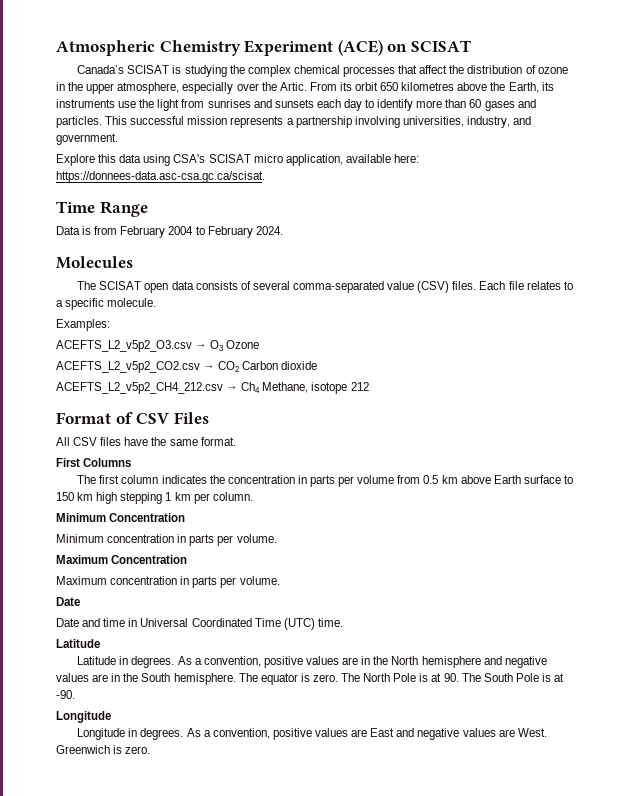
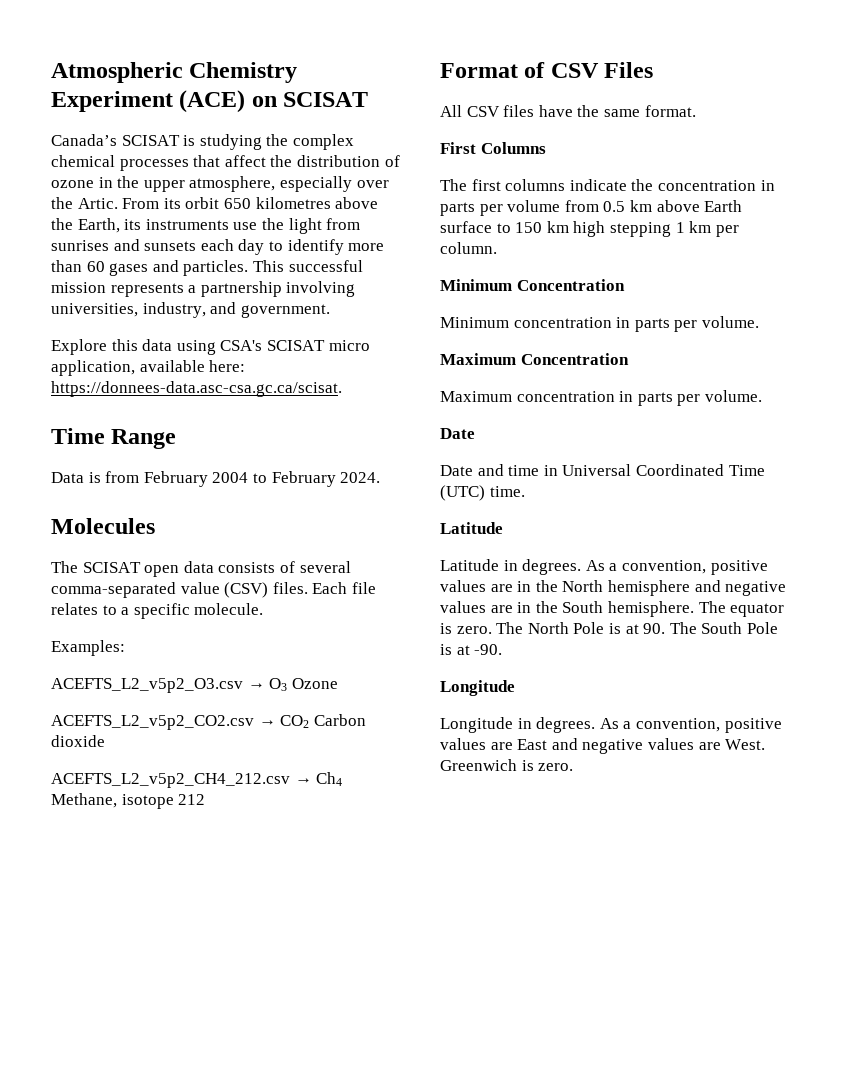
- The first column indicates the concentration in parts per volume from 0.5 km above Earth surface to 150 km high stepping 1 km per column.
+ The first columns indicate the concentration in parts per volume from 0.5 km above Earth surface to 150 km high stepping 1 km per column.

